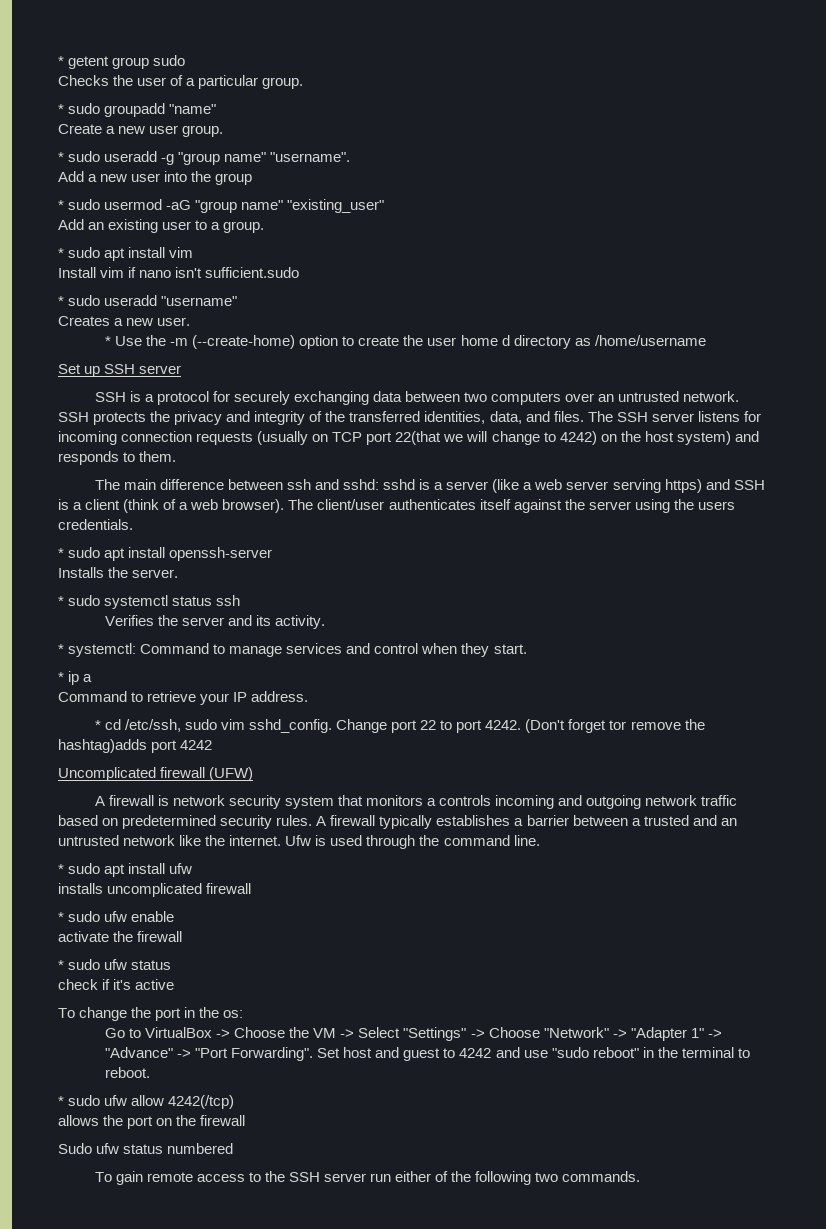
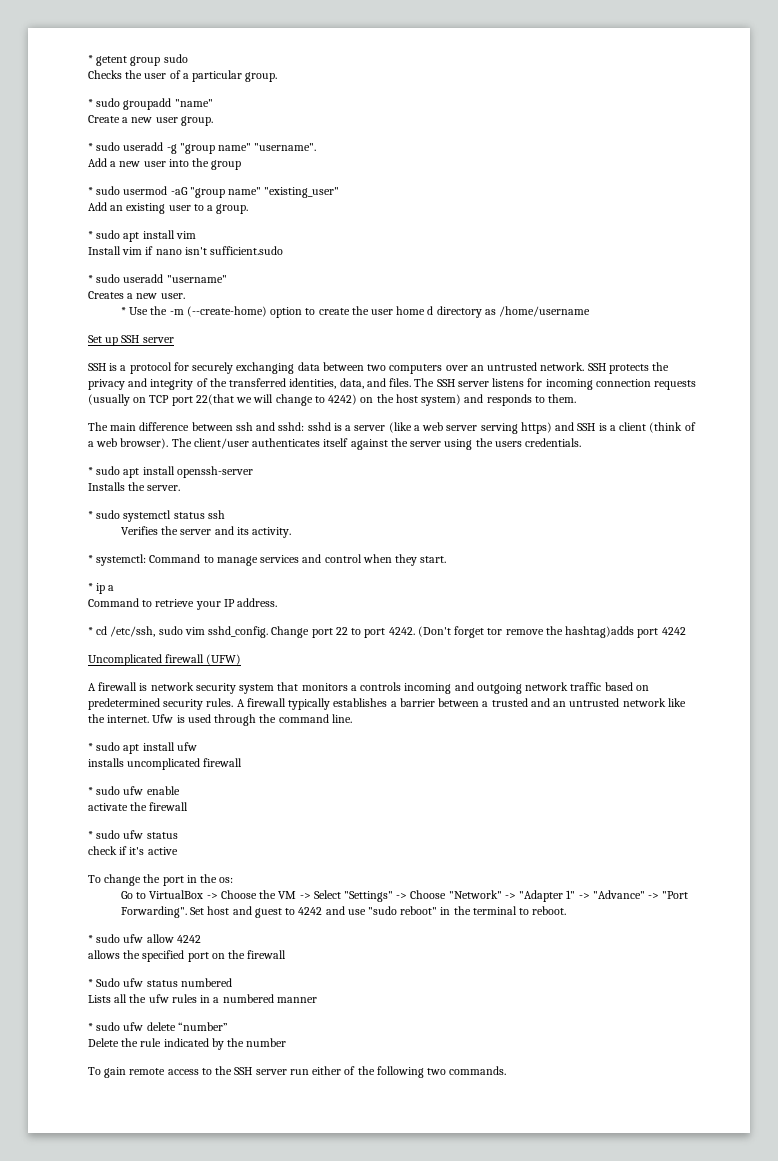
- * sudo ufw allow 4242(/tcp)
+ * sudo ufw allow 4242
- allows the port on the firewall
+ allows the specified port on the firewall
- Sudo ufw status numbered
+ * Sudo ufw status numbered
+ Lists all the ufw rules in a numbered manner
+ * sudo ufw delete “number”
+ Delete the rule indicated by the number

